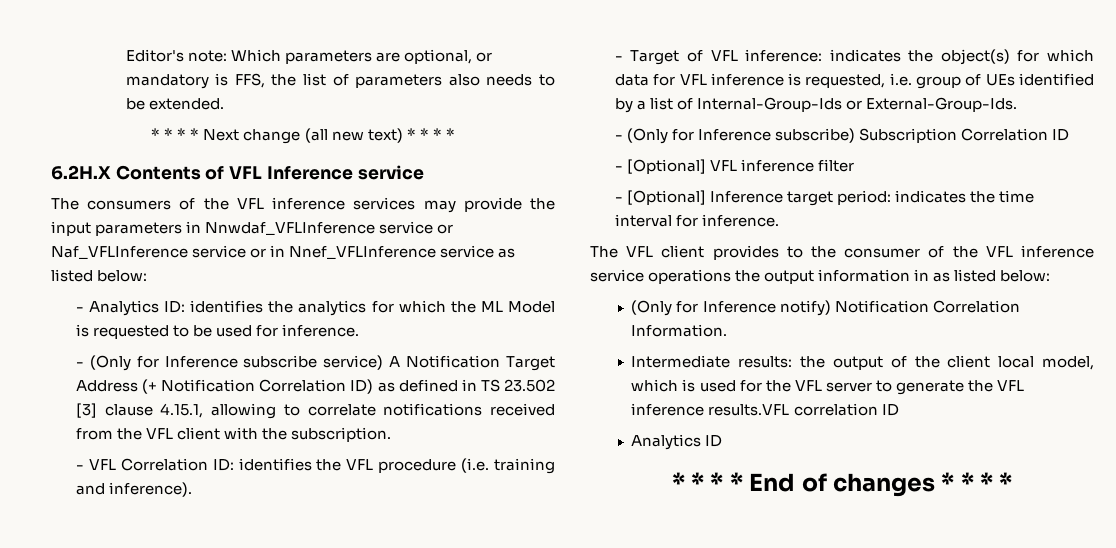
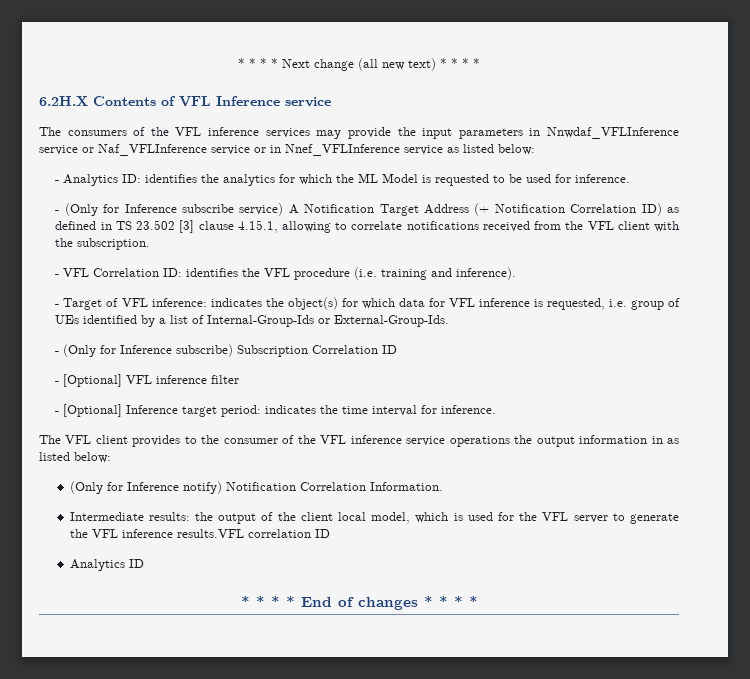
- Editor's note: Which parameters are optional, or mandatory is FFS, the list of parameters also needs to be extended.

